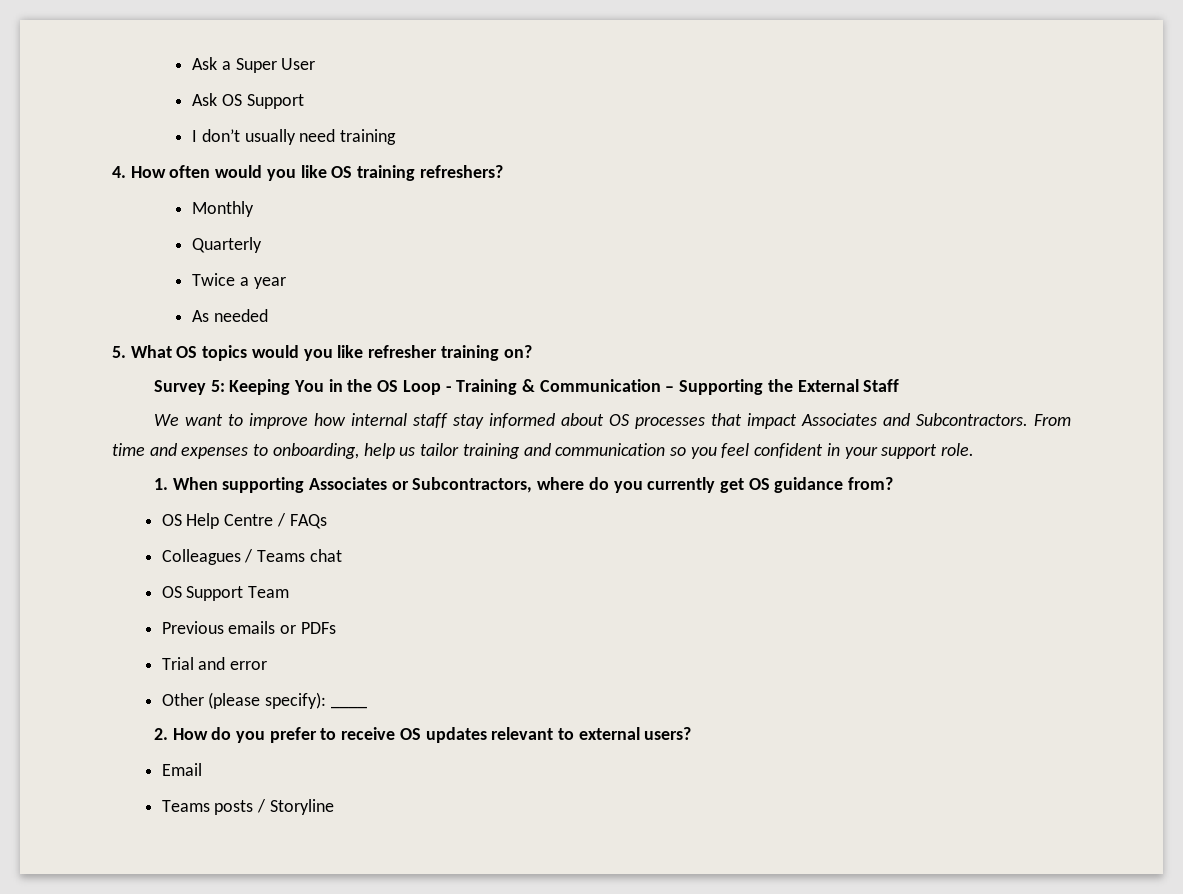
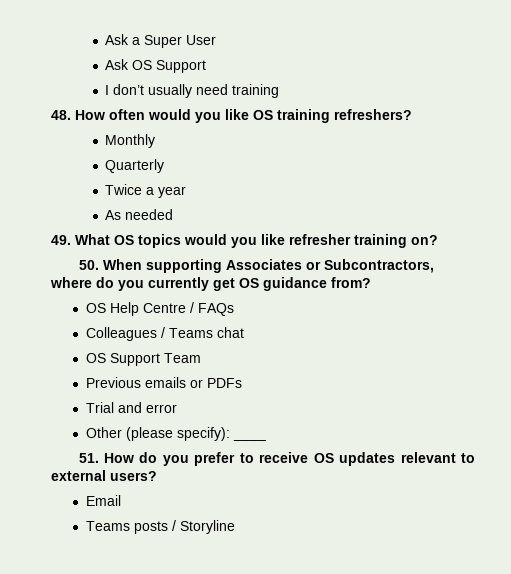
- 4. How often would you like OS training refreshers?
+ 48. How often would you like OS training refreshers?
- 5. What OS topics would you like refresher training on?
+ 49. What OS topics would you like refresher training on?
- Survey 5: Keeping You in the OS Loop - Training & Communication – Supporting the External Staff
- We want to improve how internal staff stay informed about OS processes that impact Associates and Subcontractors. From time and expenses to onboarding, help us tailor training and communication so you feel confident in your support role.
- 1. When supporting Associates or Subcontractors, where do you currently get OS guidance from?
+ 50. When supporting Associates or Subcontractors, where do you currently get OS guidance from?
- 2. How do you prefer to receive OS updates relevant to external users?
+ 51. How do you prefer to receive OS updates relevant to external users?

